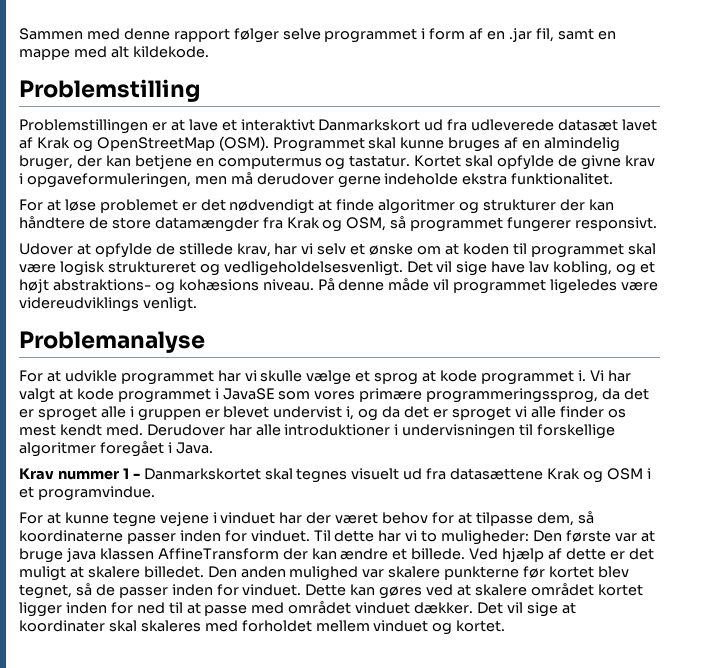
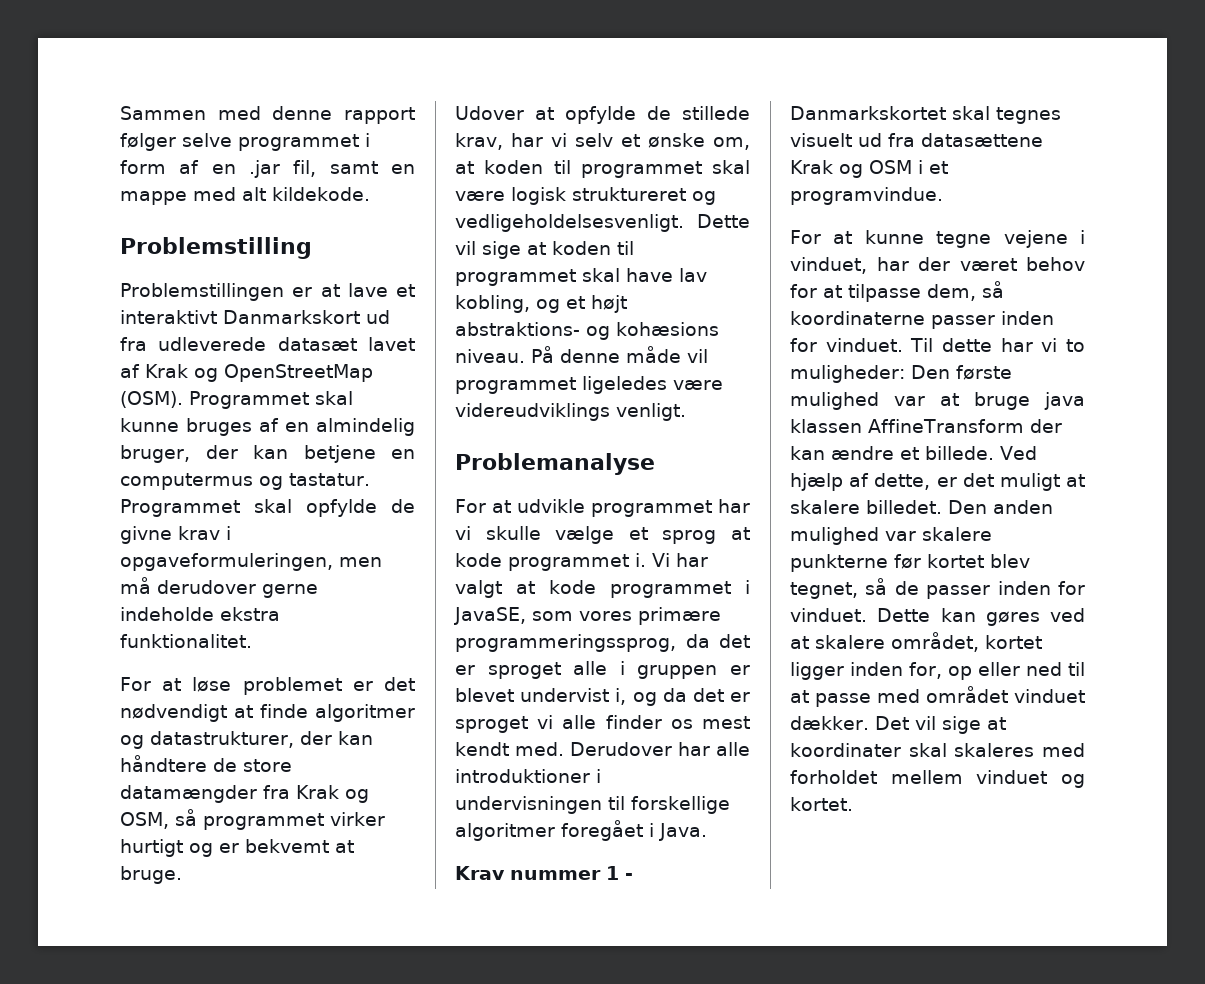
- Kortet skal opfylde de givne krav i opgaveformuleringen, men må derudover gerne indeholde ekstra funktionalitet.
+ Programmet skal opfylde de givne krav i opgaveformuleringen, men må derudover gerne indeholde ekstra funktionalitet.
- For at løse problemet er det nødvendigt at finde algoritmer og strukturer der kan håndtere de store datamængder fra Krak og OSM, så programmet fungerer responsivt.
+ For at løse problemet er det nødvendigt at finde algoritmer og datastrukturer, der kan håndtere de store datamængder fra Krak og OSM, så programmet virker hurtigt og er bekvemt at bruge.
- Udover at opfylde de stillede krav, har vi selv et ønske om at koden til programmet skal være logisk struktureret og vedligeholdelsesvenligt.
+ Udover at opfylde de stillede krav, har vi selv et ønske om, at koden til programmet skal være logisk struktureret og vedligeholdelsesvenligt.
- Det vil sige have lav kobling, og et højt abstraktions- og kohæsions niveau.
+ Dette vil sige at koden til programmet skal have lav kobling, og et højt abstraktions- og kohæsions niveau.
- Vi har valgt at kode programmet i JavaSE som vores primære programmeringssprog, da det er sproget alle i gruppen er blevet undervist i, og da det er sproget vi alle finder os mest kendt med.
+ Vi har valgt at kode programmet i JavaSE, som vores primære programmeringssprog, da det er sproget alle i gruppen er blevet undervist i, og da det er sproget vi alle finder os mest kendt med.
- For at kunne tegne vejene i vinduet har der været behov for at tilpasse dem, så koordinaterne passer inden for vinduet.
+ For at kunne tegne vejene i vinduet, har der været behov for at tilpasse dem, så koordinaterne passer inden for vinduet.
- Til dette har vi to muligheder: Den første var at bruge java klassen AffineTransform der kan ændre et billede.
+ Til dette har vi to muligheder: Den første mulighed var at bruge java klassen AffineTransform der kan ændre et billede.
- Ved hjælp af dette er det muligt at skalere billedet.
+ Ved hjælp af dette, er det muligt at skalere billedet.
- Dette kan gøres ved at skalere området kortet ligger inden for ned til at passe med området vinduet dækker.
+ Dette kan gøres ved at skalere området, kortet ligger inden for, op eller ned til at passe med området vinduet dækker.

